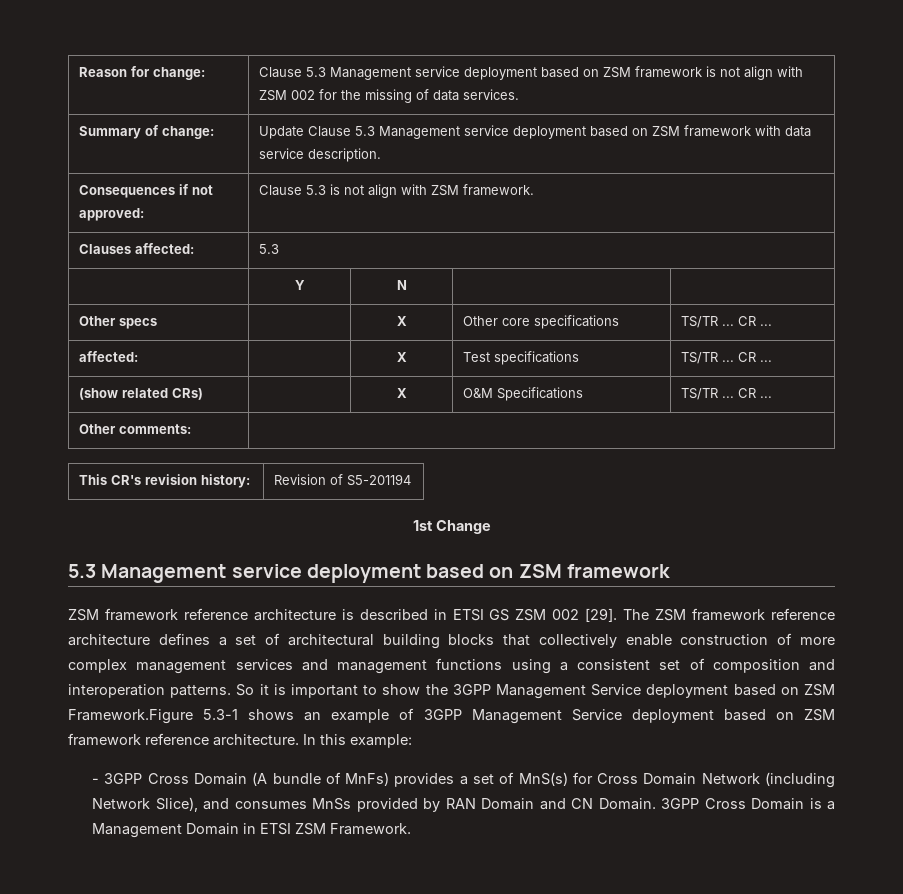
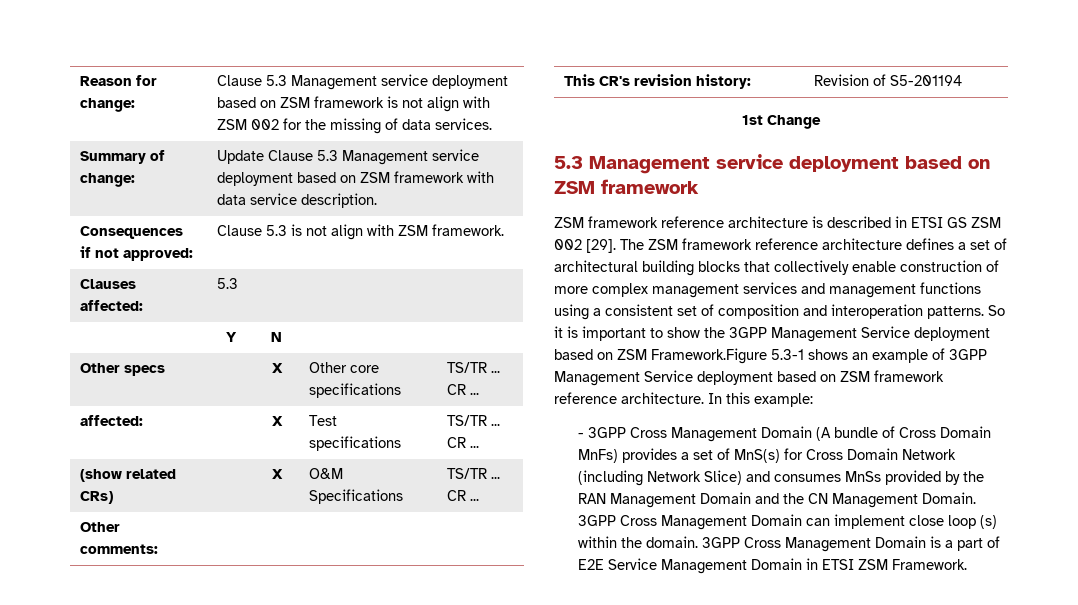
- - 3GPP Cross Domain (A bundle of MnFs) provides a set of MnS(s) for Cross Domain Network (including Network Slice), and consumes MnSs provided by RAN Domain and CN Domain. 3GPP Cross Domain is a Management Domain in ETSI ZSM Framework.
+ - 3GPP Cross Management Domain (A bundle of Cross Domain MnFs) provides a set of MnS(s) for Cross Domain Network (including Network Slice) and consumes MnSs provided by the RAN Management Domain and the CN Management Domain. 3GPP Cross Management Domain can implement close loop (s) within the domain. 3GPP Cross Management Domain is a part of E2E Service Management Domain in ETSI ZSM Framework.

